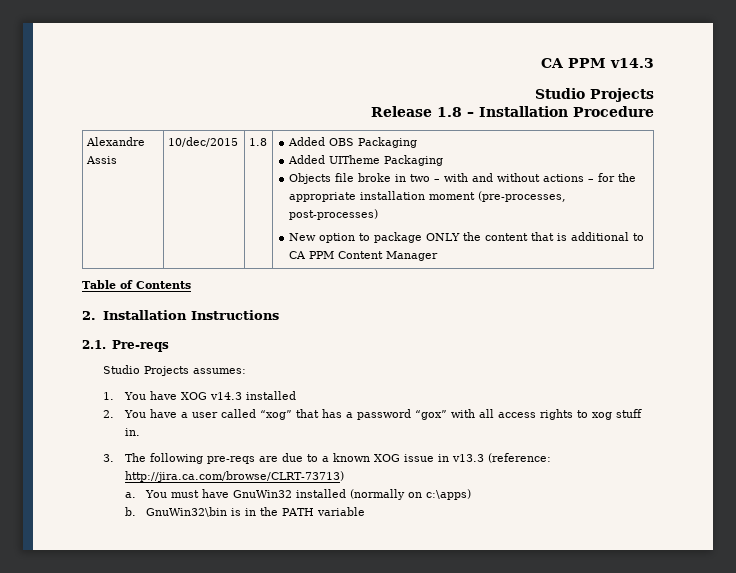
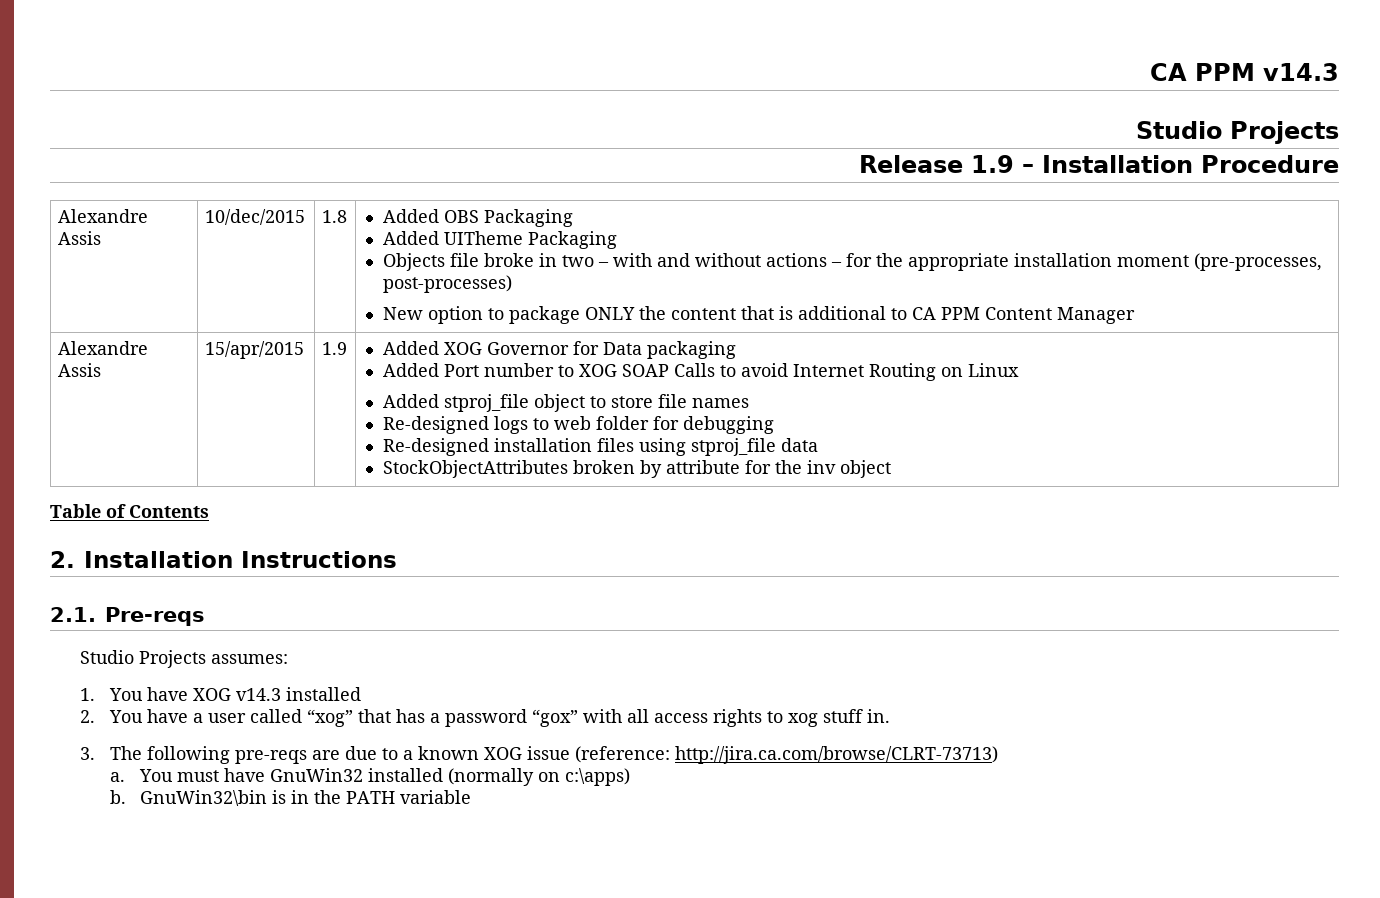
- Release 1.8 – Installation Procedure
+ Release 1.9 – Installation Procedure
+ Alexandre Assis | 15/apr/2015 | 1.9 | Added XOG Governor for Data packaging
+ Added Port number to XOG SOAP Calls to avoid Internet Routing on Linux
+ Added stproj_file object to store file names
+ Re-designed logs to web folder for debugging
+ Re-designed installation files using stproj_file data
+ StockObjectAttributes broken by attribute for the inv object
- 3. The following pre-reqs are due to a known XOG issue in v13.3 (reference: http://jira.ca.com/browse/CLRT-73713)
+ 3. The following pre-reqs are due to a known XOG issue (reference: http://jira.ca.com/browse/CLRT-73713)

